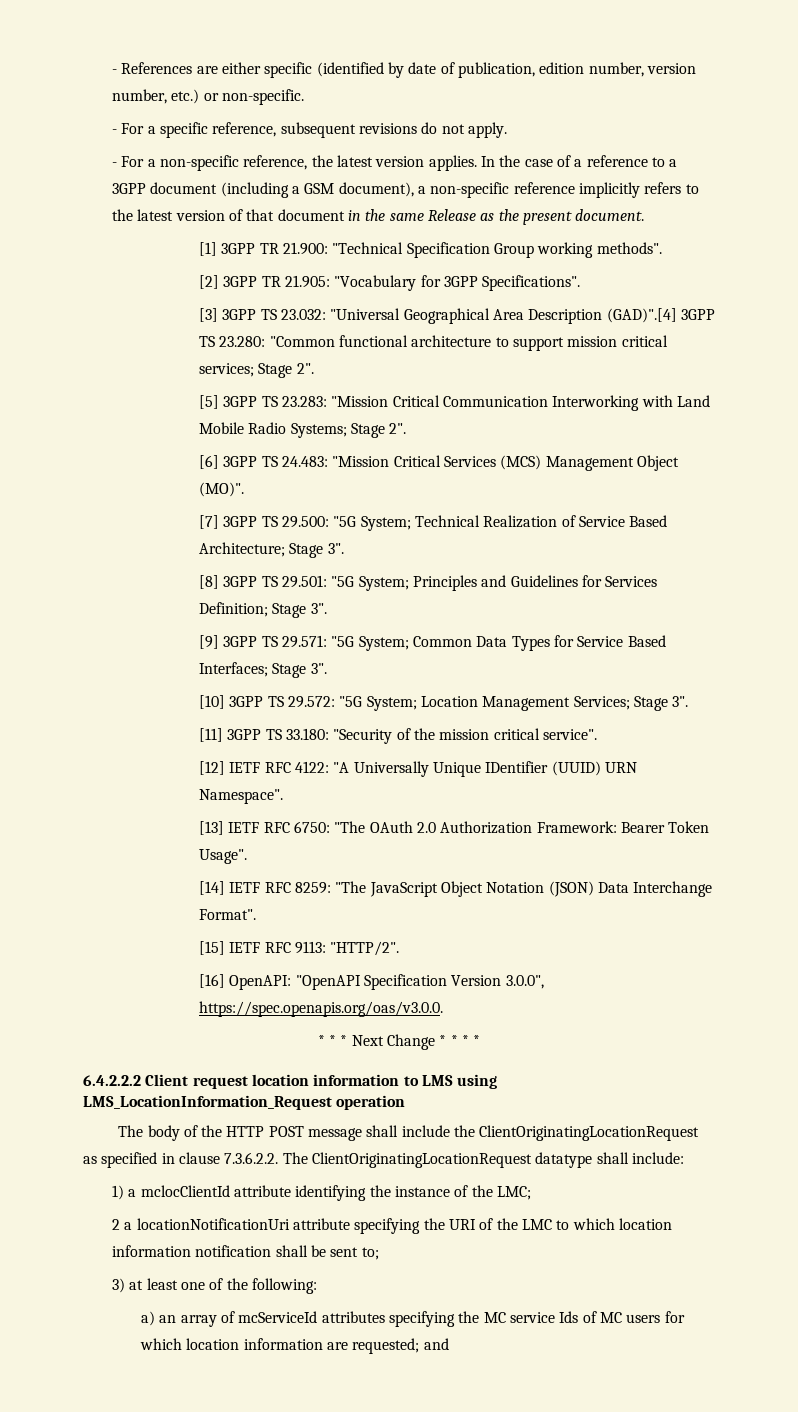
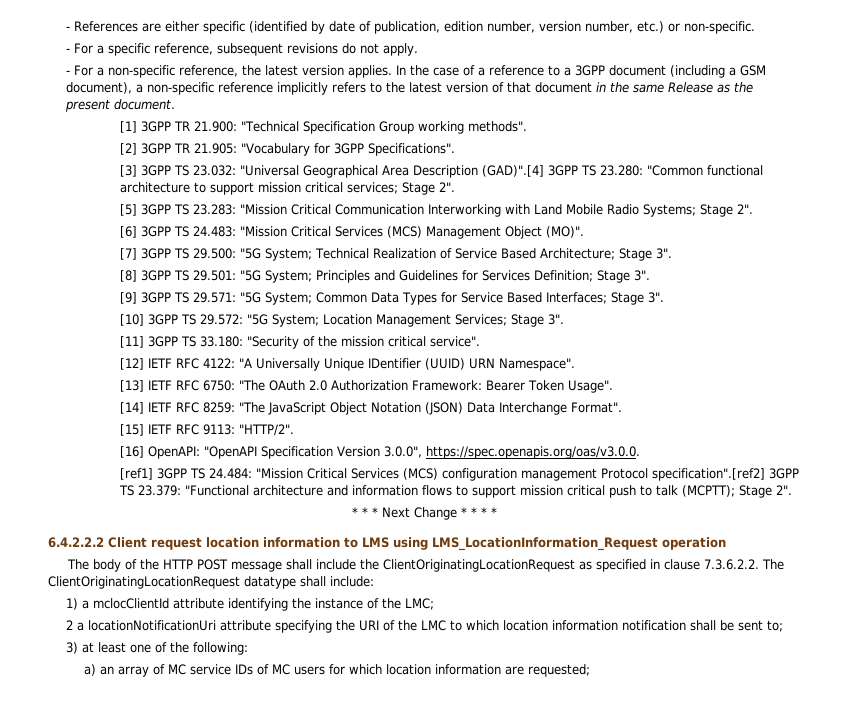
+ [ref1] 3GPP TS 24.484: "Mission Critical Services (MCS) configuration management Protocol specification".[ref2] 3GPP TS 23.379: "Functional architecture and information flows to support mission critical push to talk (MCPTT); Stage 2".
- a) an array of mcServiceId attributes specifying the MC service Ids of MC users for which location information are requested; and
+ a) an array of MC service IDs of MC users for which location information are requested;

